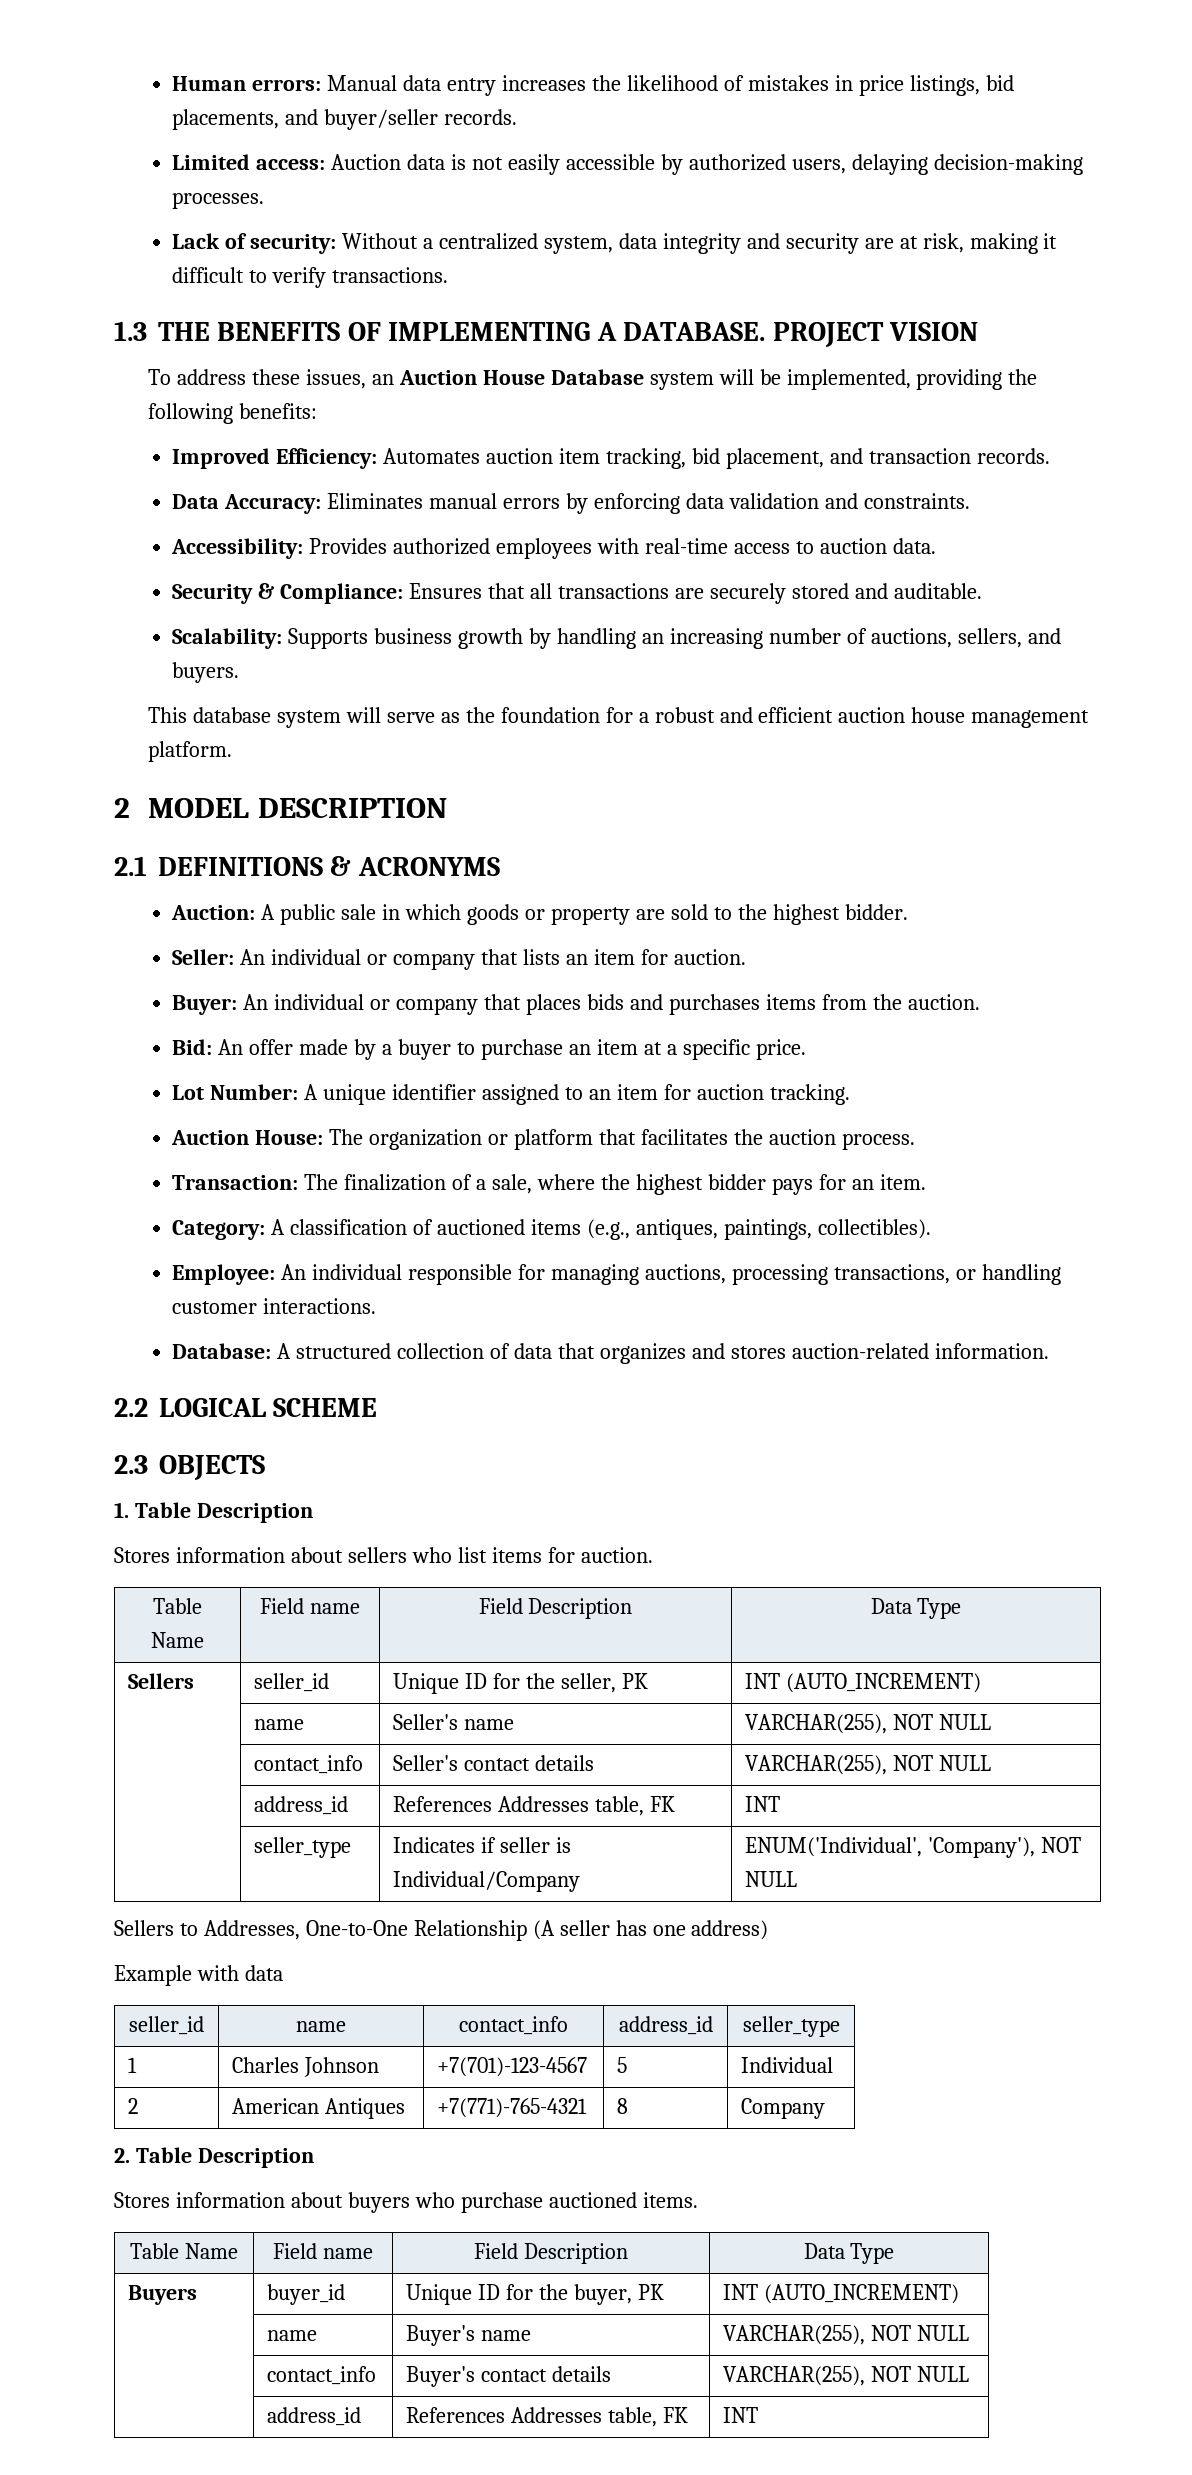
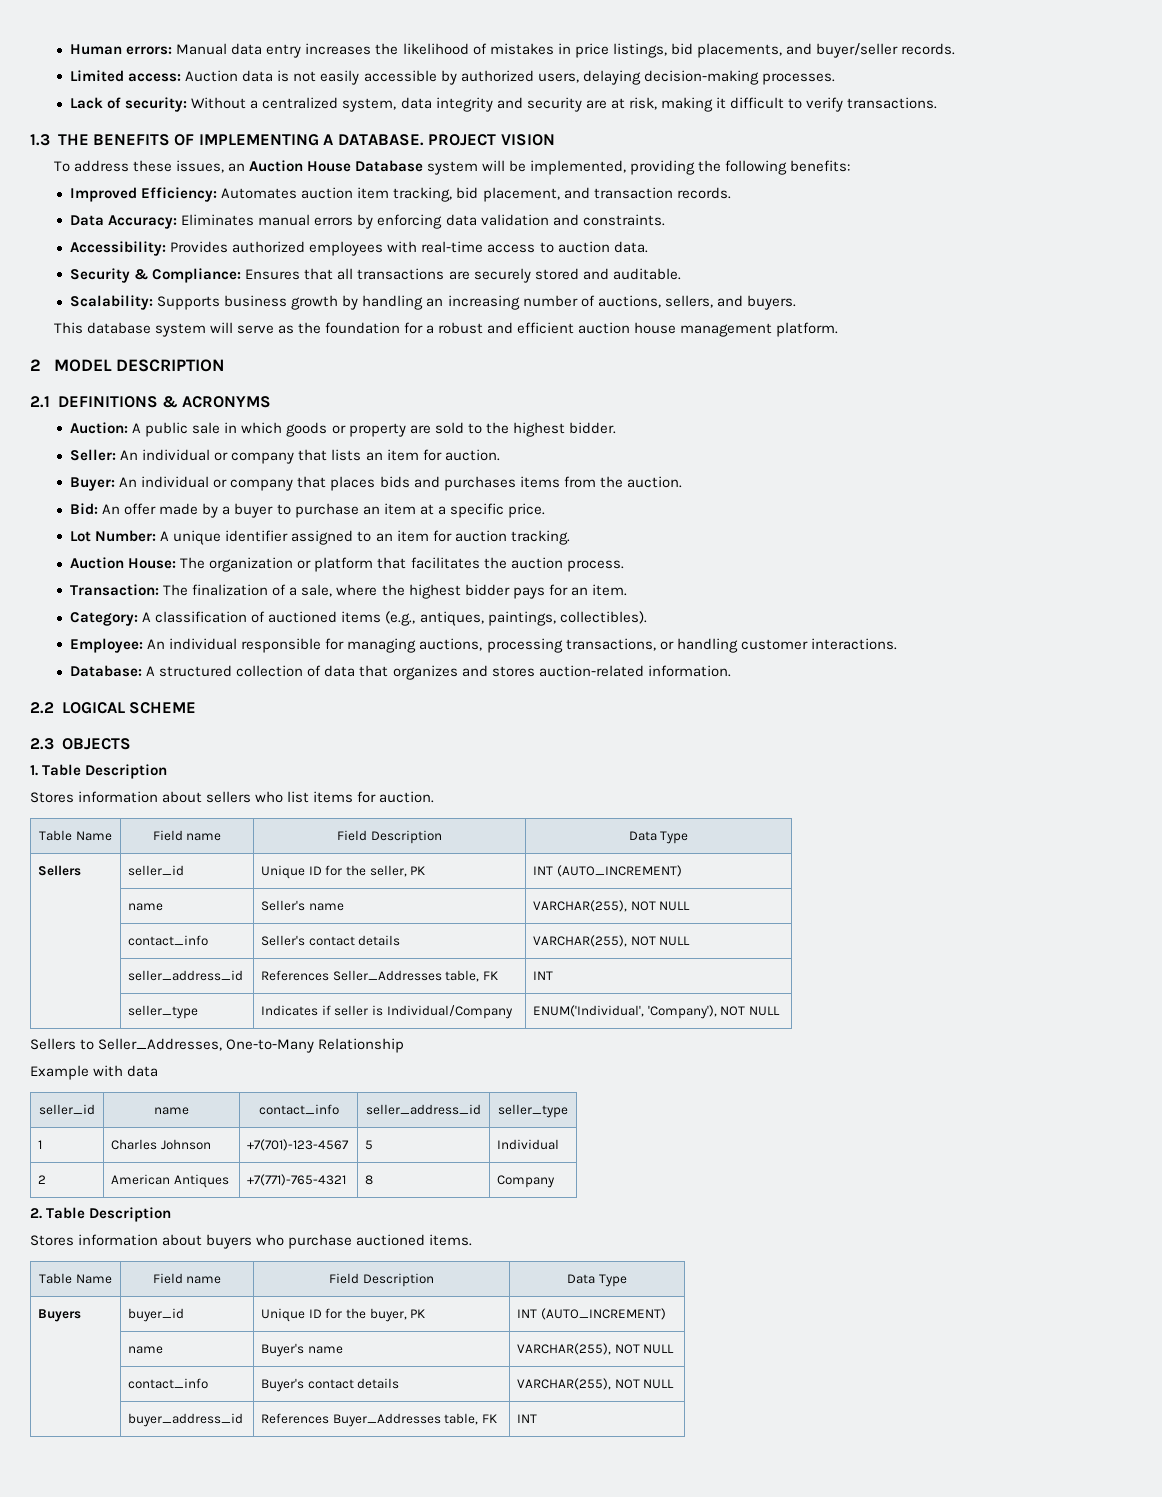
  | contact_info | Seller's contact details | VARCHAR(255), NOT NULL
- | address_id | References Addresses table, FK | INT
+ | seller_address_id | References Seller_Addresses table, FK | INT
- Sellers to Addresses, One-to-One Relationship (A seller has one address)
+ Sellers to Seller_Addresses, One-to-Many Relationship
- seller_id | name | contact_info | address_id | seller_type
+ seller_id | name | contact_info | seller_address_id | seller_type
  | contact_info | Buyer's contact details | VARCHAR(255), NOT NULL
- | address_id | References Addresses table, FK | INT
+ | buyer_address_id | References Buyer_Addresses table, FK | INT

